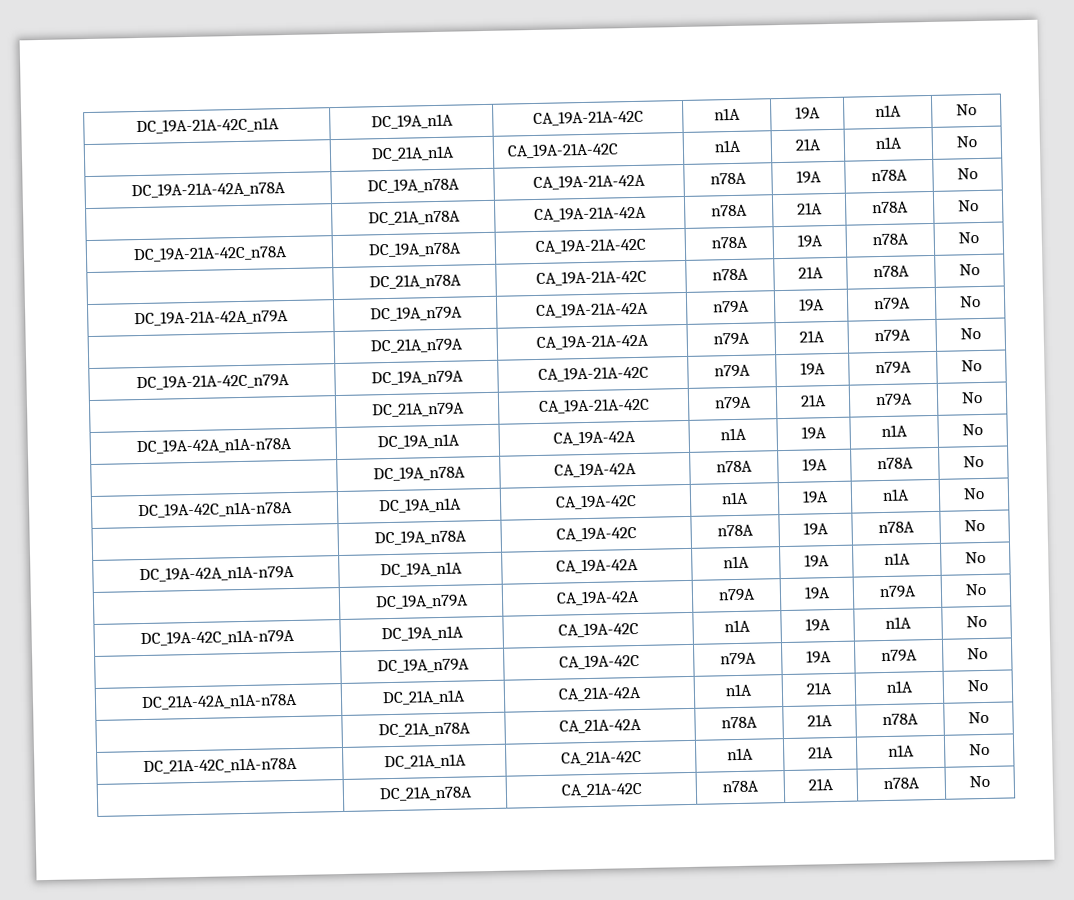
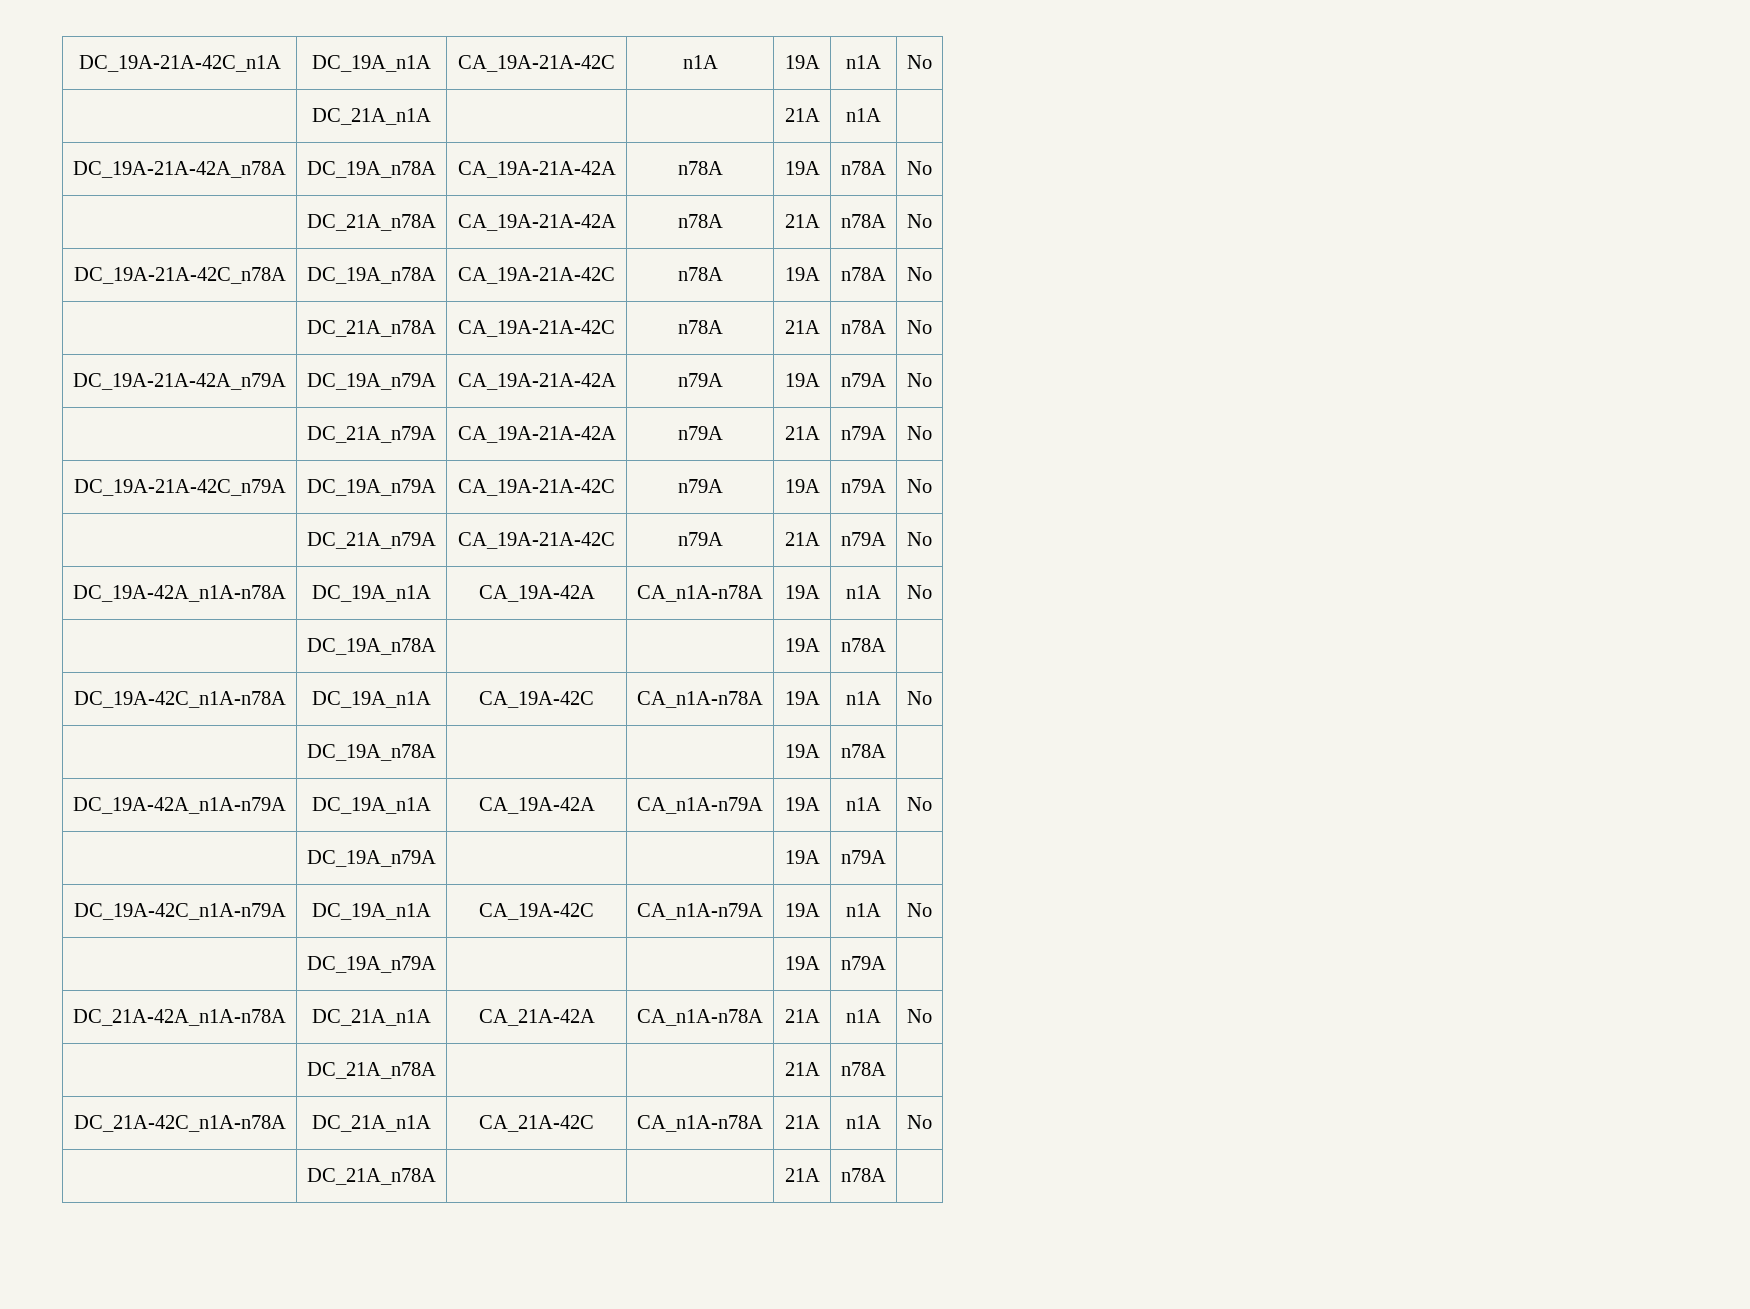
- | DC_21A_n1A | CA_19A-21A-42C | n1A | 21A | n1A | No
+ | DC_21A_n1A | | | 21A | n1A |
- DC_19A-42A_n1A-n78A | DC_19A_n1A | CA_19A-42A | n1A | 19A | n1A | No
- | DC_19A_n78A | CA_19A-42A | n78A | 19A | n78A | No
+ DC_19A-42A_n1A-n78A | DC_19A_n1A | CA_19A-42A | CA_n1A-n78A | 19A | n1A | No
+ | DC_19A_n78A | | | 19A | n78A |
- DC_19A-42C_n1A-n78A | DC_19A_n1A | CA_19A-42C | n1A | 19A | n1A | No
- | DC_19A_n78A | CA_19A-42C | n78A | 19A | n78A | No
+ DC_19A-42C_n1A-n78A | DC_19A_n1A | CA_19A-42C | CA_n1A-n78A | 19A | n1A | No
+ | DC_19A_n78A | | | 19A | n78A |
- DC_19A-42A_n1A-n79A | DC_19A_n1A | CA_19A-42A | n1A | 19A | n1A | No
- | DC_19A_n79A | CA_19A-42A | n79A | 19A | n79A | No
+ DC_19A-42A_n1A-n79A | DC_19A_n1A | CA_19A-42A | CA_n1A-n79A | 19A | n1A | No
+ | DC_19A_n79A | | | 19A | n79A |
- DC_19A-42C_n1A-n79A | DC_19A_n1A | CA_19A-42C | n1A | 19A | n1A | No
- | DC_19A_n79A | CA_19A-42C | n79A | 19A | n79A | No
+ DC_19A-42C_n1A-n79A | DC_19A_n1A | CA_19A-42C | CA_n1A-n79A | 19A | n1A | No
+ | DC_19A_n79A | | | 19A | n79A |
- DC_21A-42A_n1A-n78A | DC_21A_n1A | CA_21A-42A | n1A | 21A | n1A | No
- | DC_21A_n78A | CA_21A-42A | n78A | 21A | n78A | No
+ DC_21A-42A_n1A-n78A | DC_21A_n1A | CA_21A-42A | CA_n1A-n78A | 21A | n1A | No
+ | DC_21A_n78A | | | 21A | n78A |
- DC_21A-42C_n1A-n78A | DC_21A_n1A | CA_21A-42C | n1A | 21A | n1A | No
- | DC_21A_n78A | CA_21A-42C | n78A | 21A | n78A | No
+ DC_21A-42C_n1A-n78A | DC_21A_n1A | CA_21A-42C | CA_n1A-n78A | 21A | n1A | No
+ | DC_21A_n78A | | | 21A | n78A |

